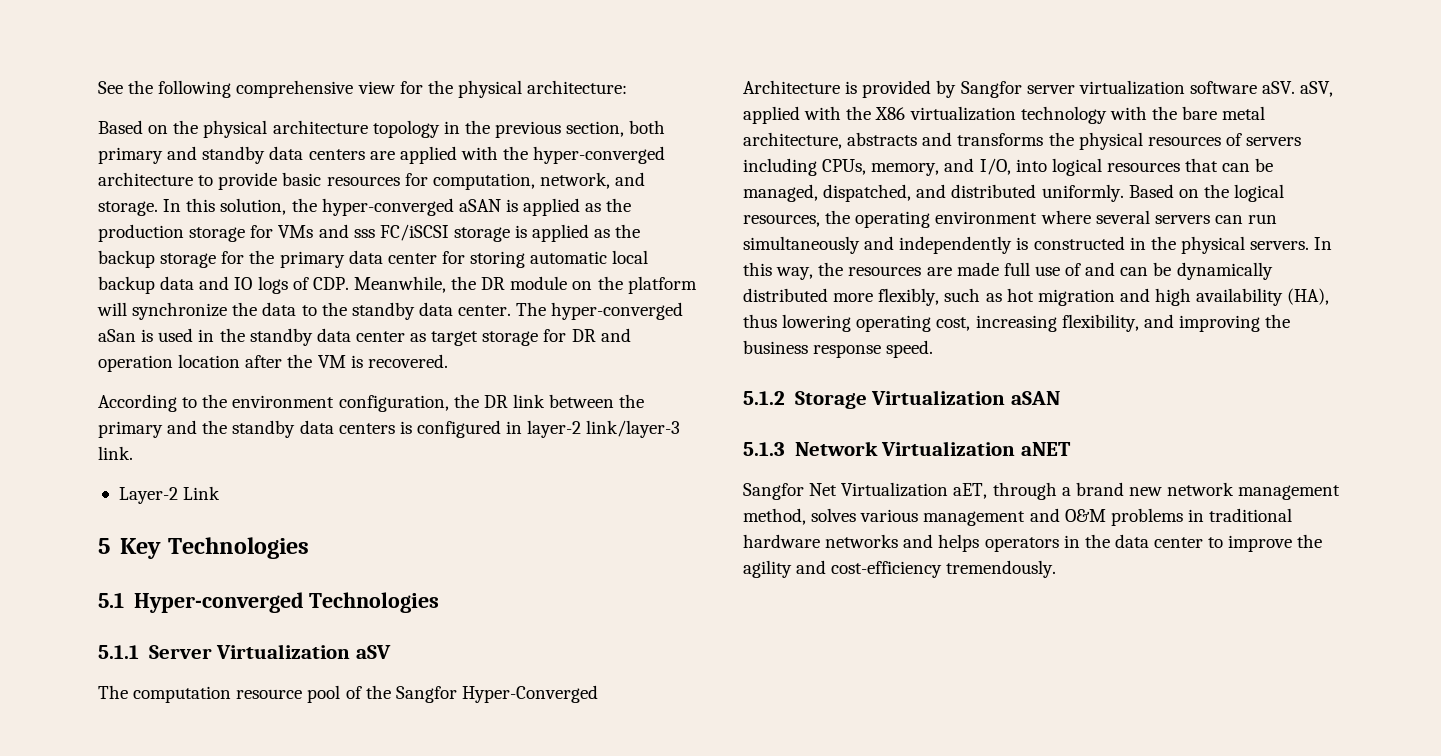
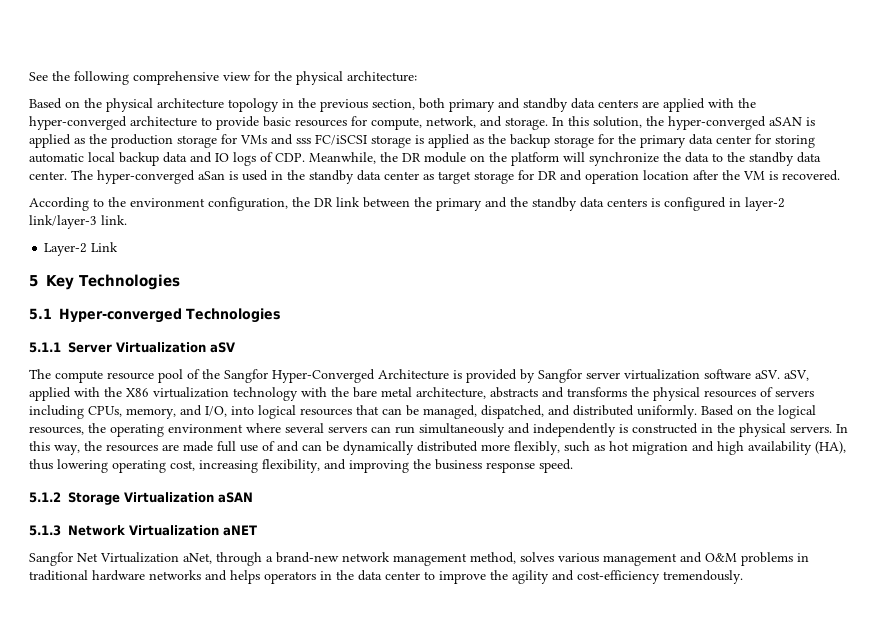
- Based on the physical architecture topology in the previous section, both primary and standby data centers are applied with the hyper-converged architecture to provide basic resources for computation, network, and storage.
+ Based on the physical architecture topology in the previous section, both primary and standby data centers are applied with the hyper-converged architecture to provide basic resources for compute, network, and storage.
- The computation resource pool of the Sangfor Hyper-Converged Architecture is provided by Sangfor server virtualization software aSV. aSV, applied with the X86 virtualization technology with the bare metal architecture, abstracts and transforms the physical resources of servers including CPUs, memory, and I/O, into logical resources that can be managed, dispatched, and distributed uniformly.
+ The compute resource pool of the Sangfor Hyper-Converged Architecture is provided by Sangfor server virtualization software aSV. aSV, applied with the X86 virtualization technology with the bare metal architecture, abstracts and transforms the physical resources of servers including CPUs, memory, and I/O, into logical resources that can be managed, dispatched, and distributed uniformly.
- Sangfor Net Virtualization aET, through a brand new network management method, solves various management and O&M problems in traditional hardware networks and helps operators in the data center to improve the agility and cost-efficiency tremendously.
+ Sangfor Net Virtualization aNet, through a brand-new network management method, solves various management and O&M problems in traditional hardware networks and helps operators in the data center to improve the agility and cost-efficiency tremendously.

